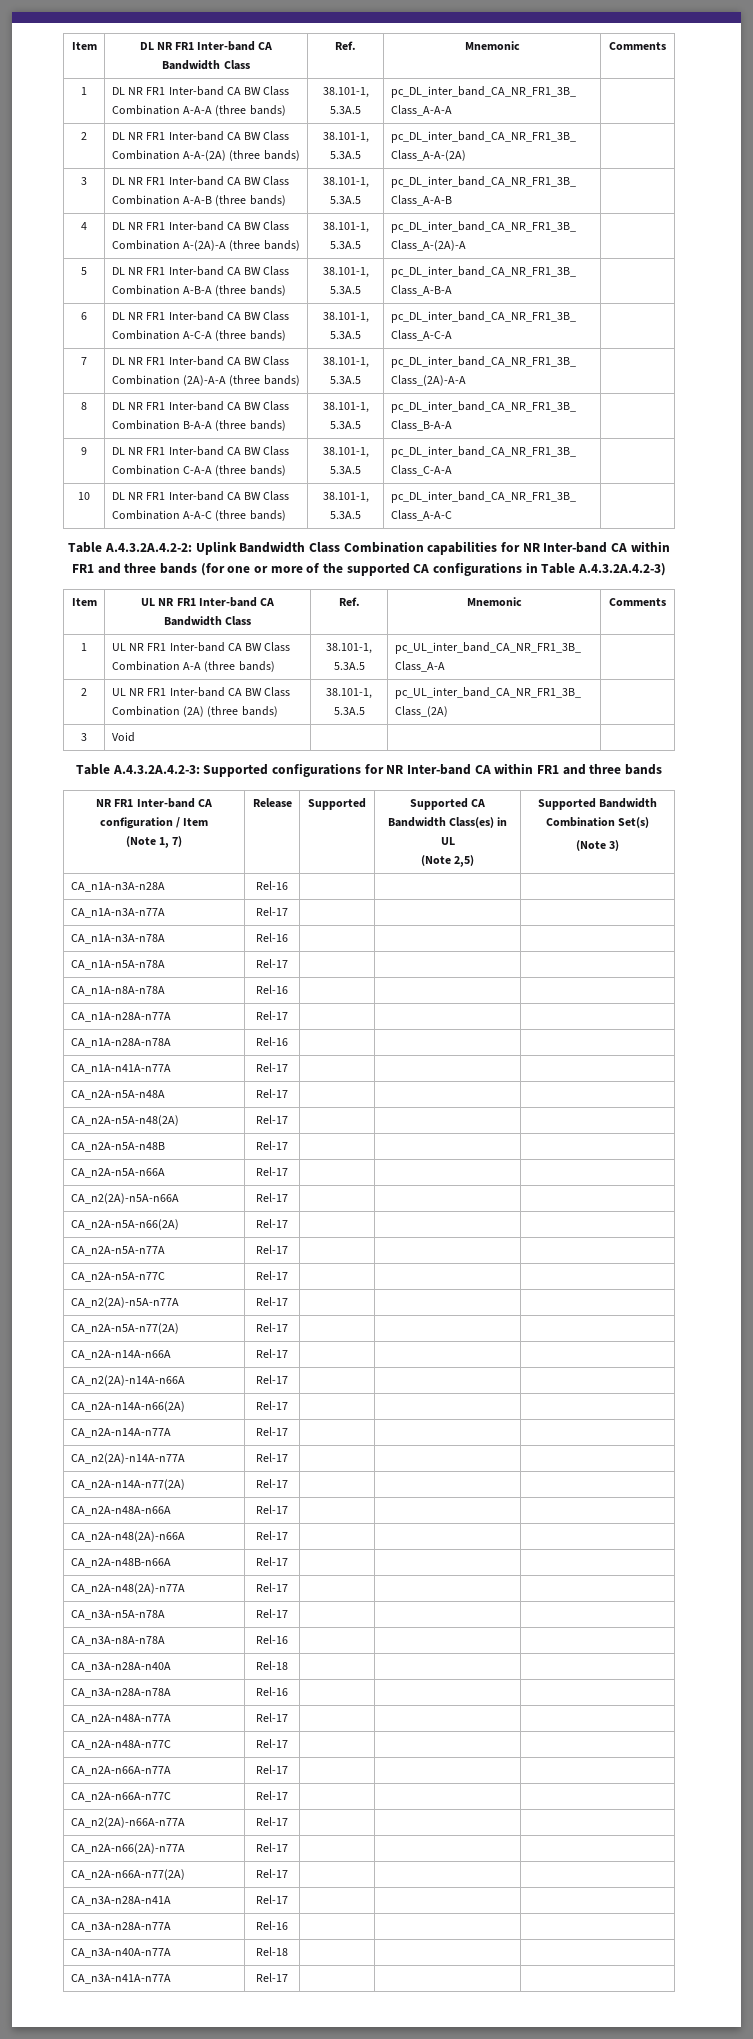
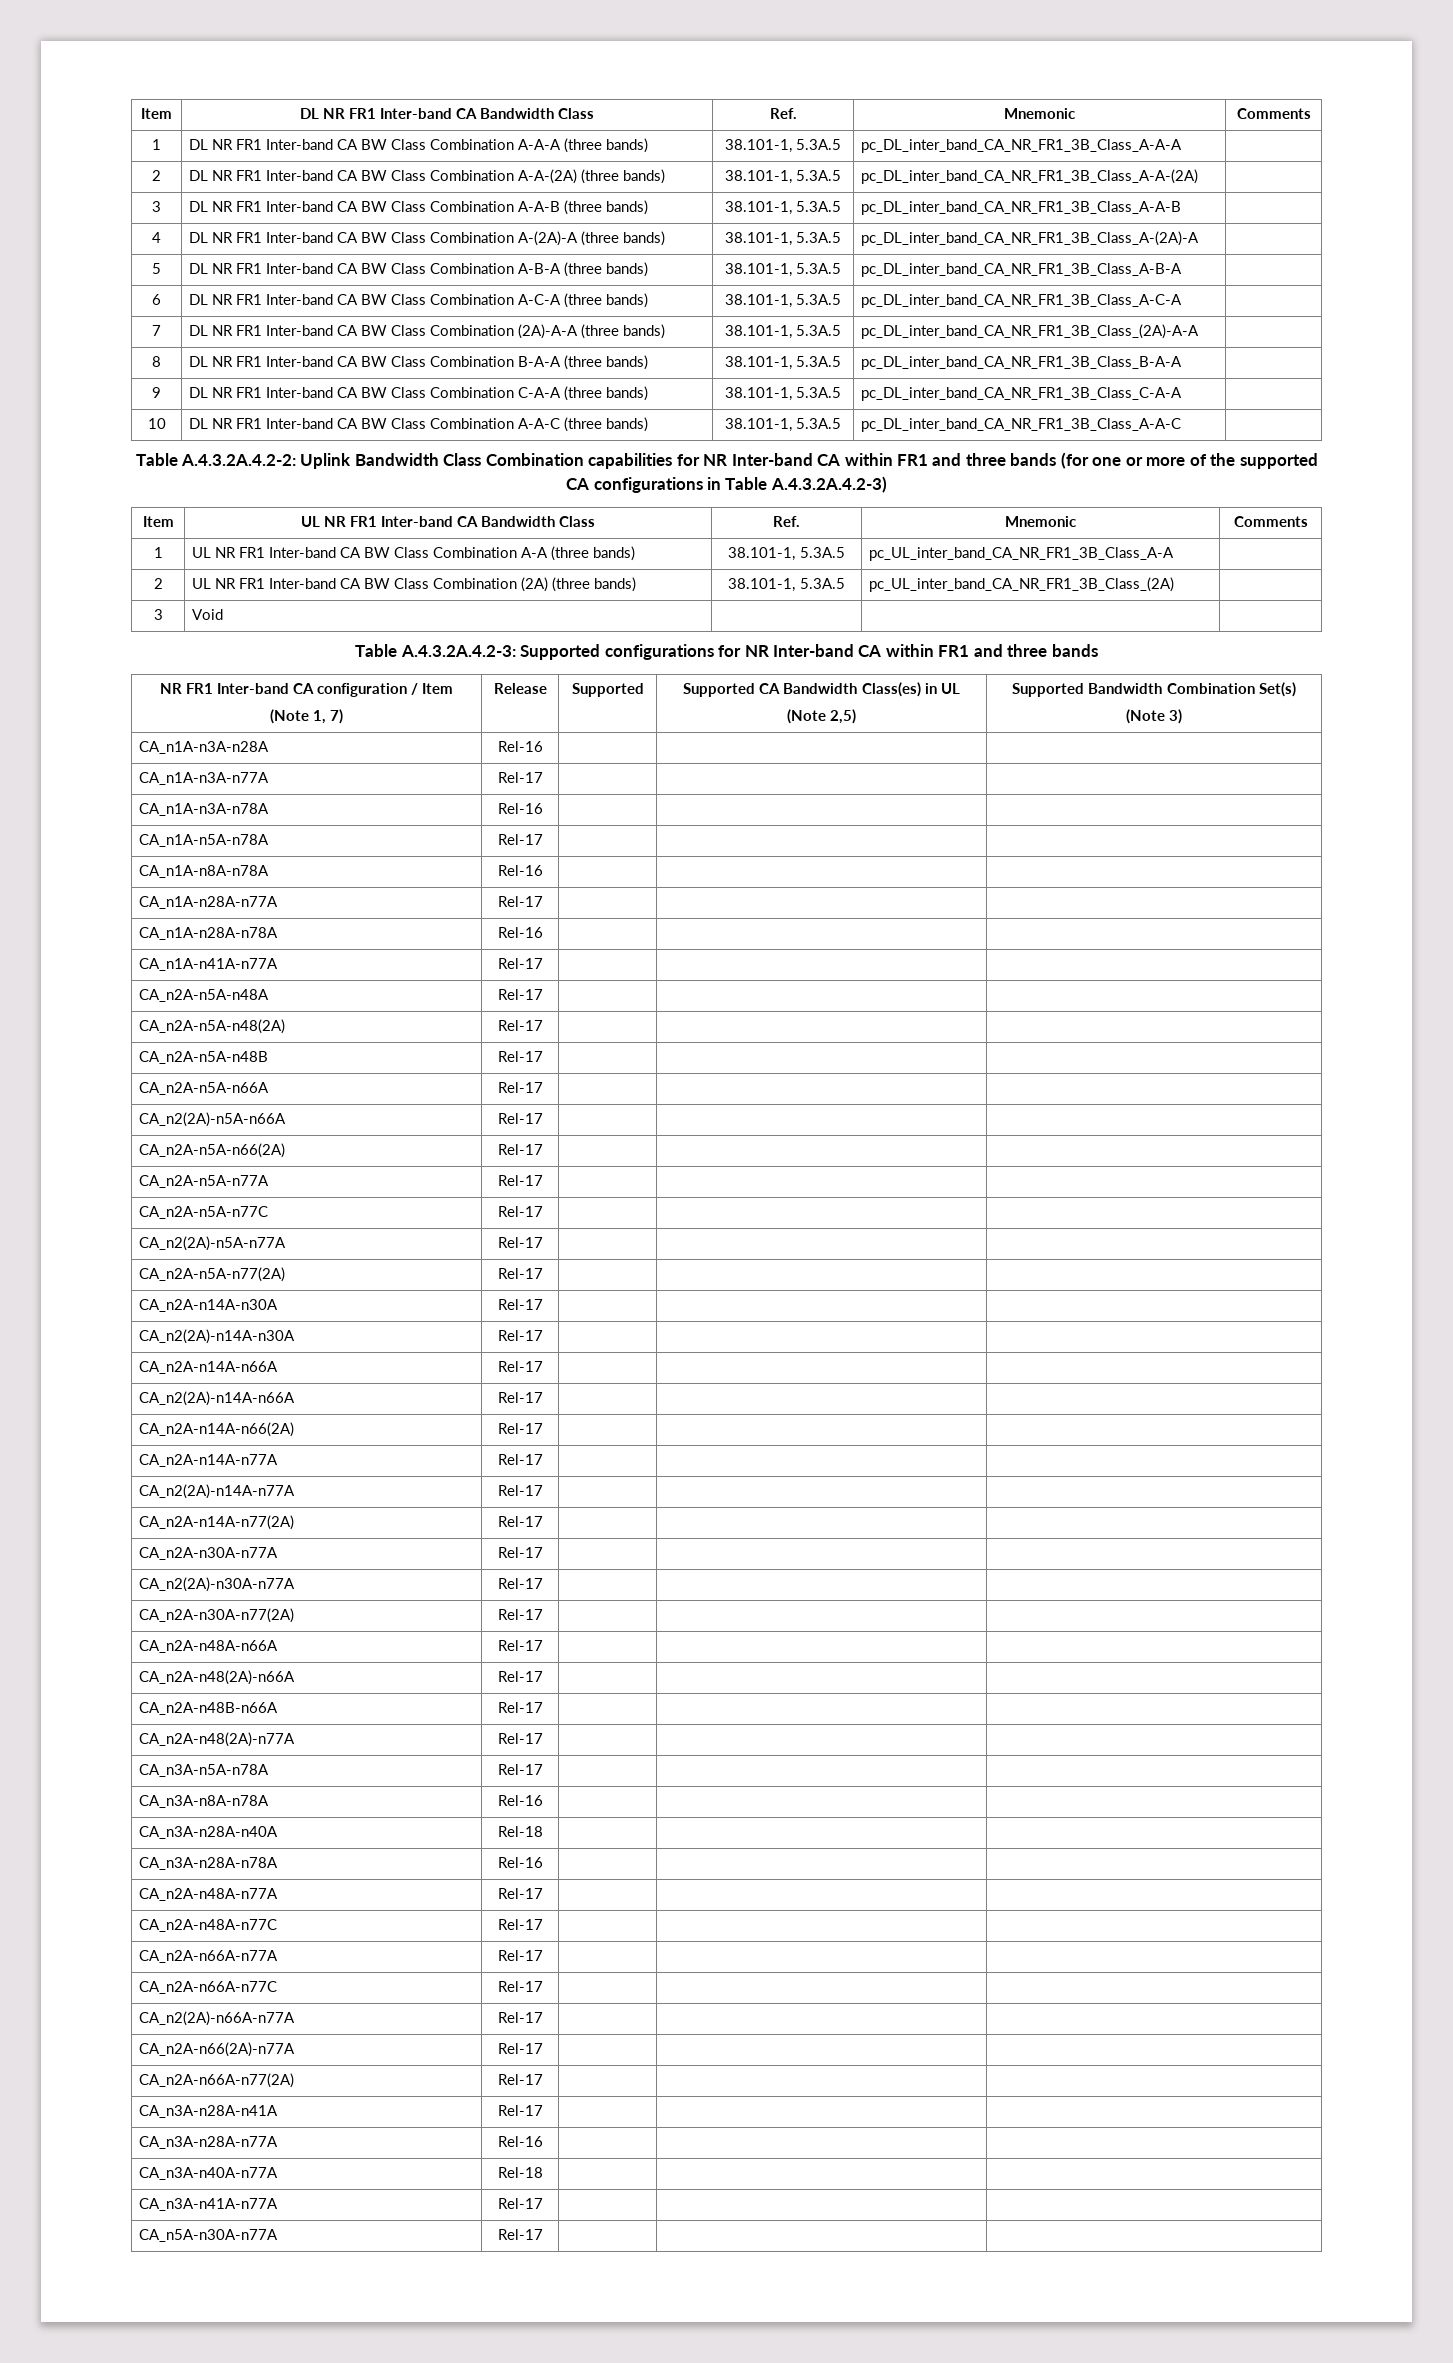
+ CA_n2A-n14A-n30A | Rel-17 | | |
+ CA_n2(2A)-n14A-n30A | Rel-17 | | |
+ CA_n2A-n30A-n77A | Rel-17 | | |
+ CA_n2(2A)-n30A-n77A | Rel-17 | | |
+ CA_n2A-n30A-n77(2A) | Rel-17 | | |
+ CA_n5A-n30A-n77A | Rel-17 | | |

